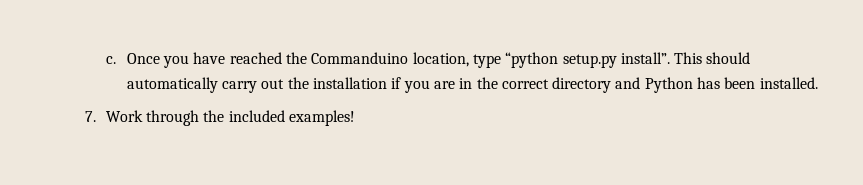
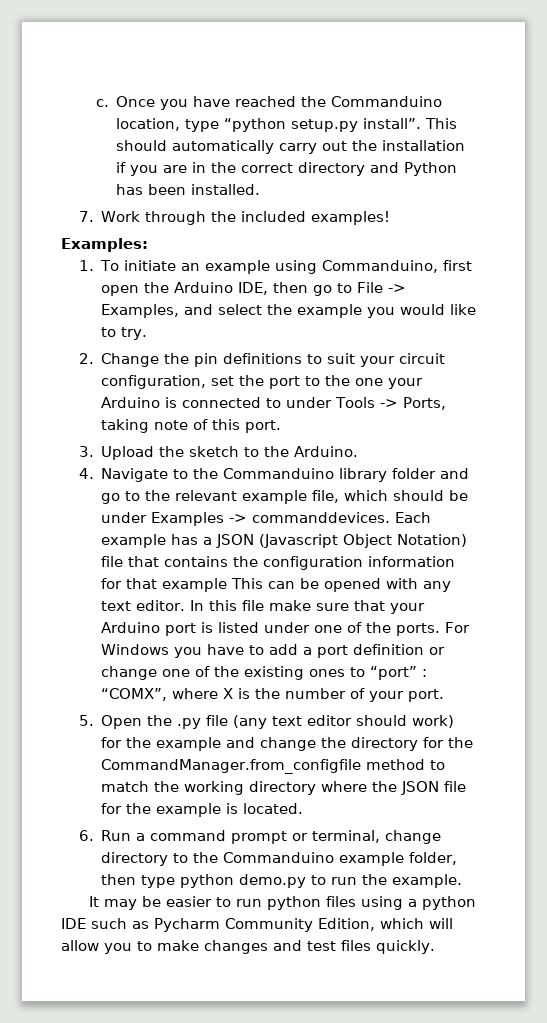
+ Examples:
+ 1. To initiate an example using Commanduino, first open the Arduino IDE, then go to File -> Examples, and select the example you would like to try.
+ 2. Change the pin definitions to suit your circuit configuration, set the port to the one your Arduino is connected to under Tools -> Ports, taking note of this port.
+ 3. Upload the sketch to the Arduino.
+ 4. Navigate to the Commanduino library folder and go to the relevant example file, which should be under Examples -> commanddevices. Each example has a JSON (Javascript Object Notation) file that contains the configuration information for that example This can be opened with any text editor. In this file make sure that your Arduino port is listed under one of the ports. For Windows you have to add a port definition or change one of the existing ones to “port” : “COMX”, where X is the number of your port.
+ 5. Open the .py file (any text editor should work) for the example and change the directory for the CommandManager.from_configfile method to match the working directory where the JSON file for the example is located.
+ 6. Run a command prompt or terminal, change directory to the Commanduino example folder, then type python demo.py to run the example.
+ It may be easier to run python files using a python IDE such as Pycharm Community Edition, which will allow you to make changes and test files quickly.

